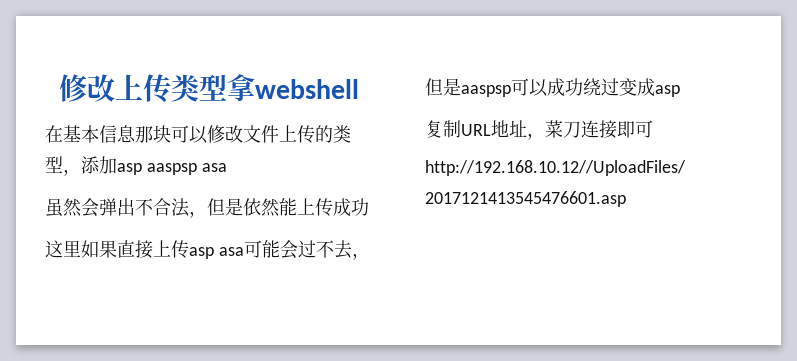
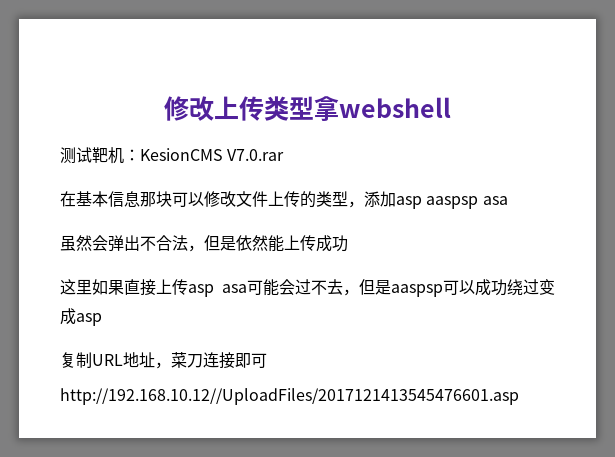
+ 测试靶机：KesionCMS V7.0.rar

